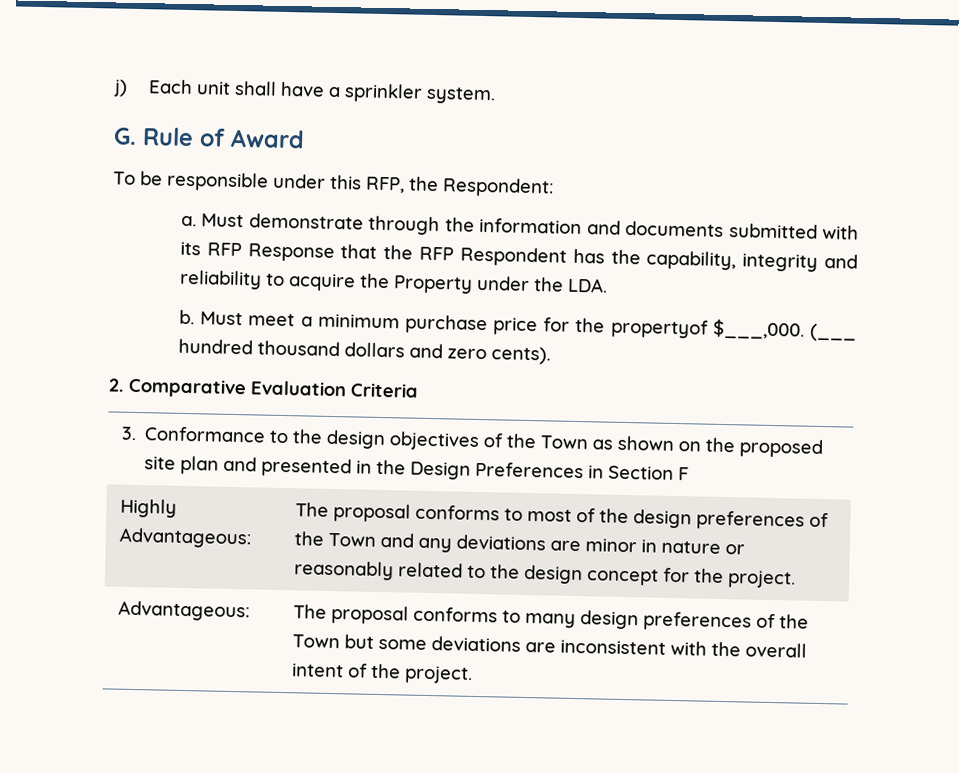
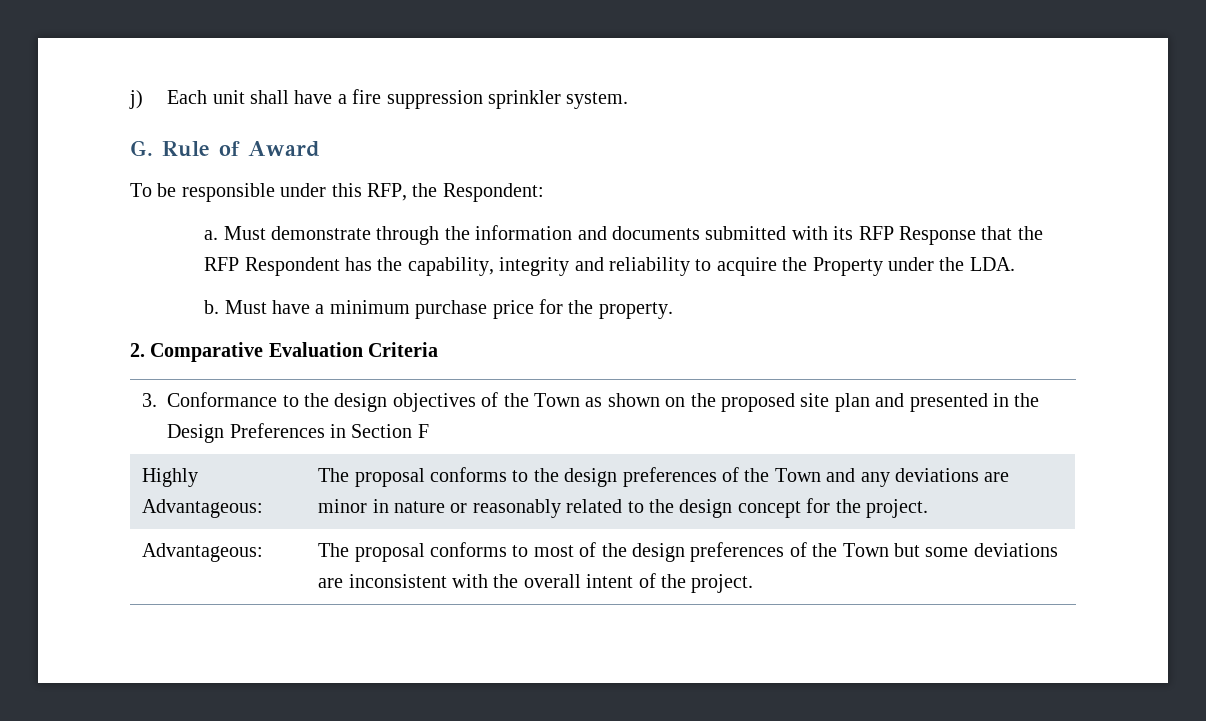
- j) Each unit shall have a sprinkler system.
+ j) Each unit shall have a fire suppression sprinkler system.
- Must meet a minimum purchase price for the propertyof $___,000. (___ hundred thousand dollars and zero cents).
+ Must have a minimum purchase price for the property.
- Highly Advantageous: | The proposal conforms to most of the design preferences of the Town and any deviations are minor in nature or reasonably related to the design concept for the project.
+ Highly Advantageous: | The proposal conforms to the design preferences of the Town and any deviations are minor in nature or reasonably related to the design concept for the project.
- Advantageous: | The proposal conforms to many design preferences of the Town but some deviations are inconsistent with the overall intent of the project.
+ Advantageous: | The proposal conforms to most of the design preferences of the Town but some deviations are inconsistent with the overall intent of the project.

